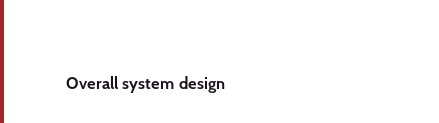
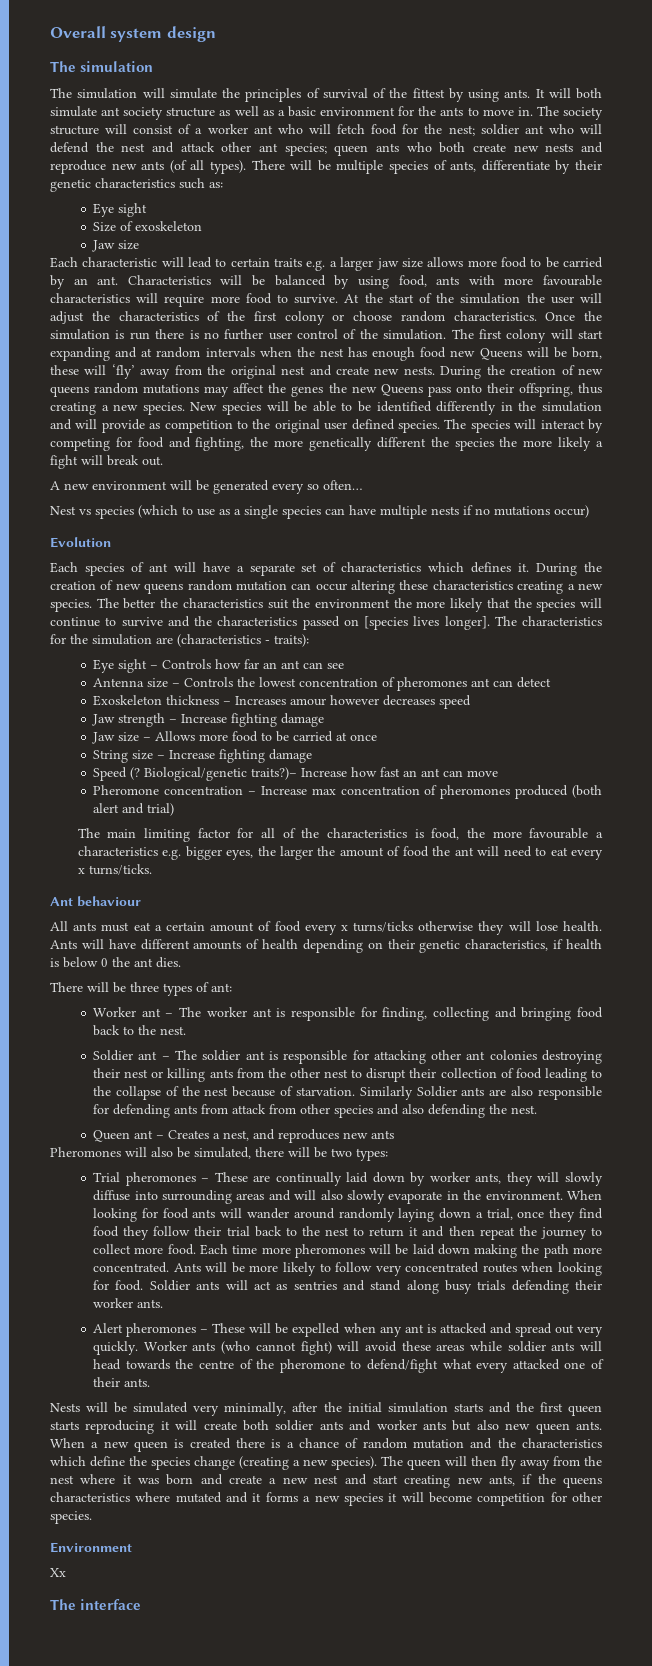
  Overall system design
+ The simulation
+ The simulation will simulate the principles of survival of the fittest by using ants. It will both simulate ant society structure as well as a basic environment for the ants to move in. The society structure will consist of a worker ant who will fetch food for the nest; soldier ant who will defend the nest and attack other ant species; queen ants who both create new nests and reproduce new ants (of all types). There will be multiple species of ants, differentiate by their genetic characteristics such as:
+ Eye sight
+ Size of exoskeleton
+ Jaw size
+ Each characteristic will lead to certain traits e.g. a larger jaw size allows more food to be carried by an ant. Characteristics will be balanced by using food, ants with more favourable characteristics will require more food to survive. At the start of the simulation the user will adjust the characteristics of the first colony or choose random characteristics. Once the simulation is run there is no further user control of the simulation. The first colony will start expanding and at random intervals when the nest has enough food new Queens will be born, these will ‘fly’ away from the original nest and create new nests. During the creation of new queens random mutations may affect the genes the new Queens pass onto their offspring, thus creating a new species. New species will be able to be identified differently in the simulation and will provide as competition to the original user defined species. The species will interact by competing for food and fighting, the more genetically different the species the more likely a fight will break out.
+ A new environment will be generated every so often…
+ Nest vs species (which to use as a single species can have multiple nests if no mutations occur)
+ Evolution
+ Each species of ant will have a separate set of characteristics which defines it. During the creation of new queens random mutation can occur altering these characteristics creating a new species. The better the characteristics suit the environment the more likely that the species will continue to survive and the characteristics passed on [species lives longer]. The characteristics for the simulation are (characteristics - traits):
+ Eye sight – Controls how far an ant can see
+ Antenna size – Controls the lowest concentration of pheromones ant can detect
+ Exoskeleton thickness – Increases amour however decreases speed
+ Jaw strength – Increase fighting damage
+ Jaw size – Allows more food to be carried at once
+ String size – Increase fighting damage
+ Speed (? Biological/genetic traits?)– Increase how fast an ant can move
+ Pheromone concentration – Increase max concentration of pheromones produced (both alert and trial)
+ The main limiting factor for all of the characteristics is food, the more favourable a characteristics e.g. bigger eyes, the larger the amount of food the ant will need to eat every x turns/ticks.
+ Ant behaviour
+ All ants must eat a certain amount of food every x turns/ticks otherwise they will lose health. Ants will have different amounts of health depending on their genetic characteristics, if health is below 0 the ant dies.
+ There will be three types of ant:
+ Worker ant – The worker ant is responsible for finding, collecting and bringing food back to the nest.
+ Soldier ant – The soldier ant is responsible for attacking other ant colonies destroying their nest or killing ants from the other nest to disrupt their collection of food leading to the collapse of the nest because of starvation. Similarly Soldier ants are also responsible for defending ants from attack from other species and also defending the nest.
+ Queen ant – Creates a nest, and reproduces new ants
+ Pheromones will also be simulated, there will be two types:
+ Trial pheromones – These are continually laid down by worker ants, they will slowly diffuse into surrounding areas and will also slowly evaporate in the environment. When looking for food ants will wander around randomly laying down a trial, once they find food they follow their trial back to the nest to return it and then repeat the journey to collect more food. Each time more pheromones will be laid down making the path more concentrated. Ants will be more likely to follow very concentrated routes when looking for food. Soldier ants will act as sentries and stand along busy trials defending their worker ants.
+ Alert pheromones – These will be expelled when any ant is attacked and spread out very quickly. Worker ants (who cannot fight) will avoid these areas while soldier ants will head towards the centre of the pheromone to defend/fight what every attacked one of their ants.
+ Nests will be simulated very minimally, after the initial simulation starts and the first queen starts reproducing it will create both soldier ants and worker ants but also new queen ants. When a new queen is created there is a chance of random mutation and the characteristics which define the species change (creating a new species). The queen will then fly away from the nest where it was born and create a new nest and start creating new ants, if the queens characteristics where mutated and it forms a new species it will become competition for other species.
+ Environment
+ Xx
+ The interface

